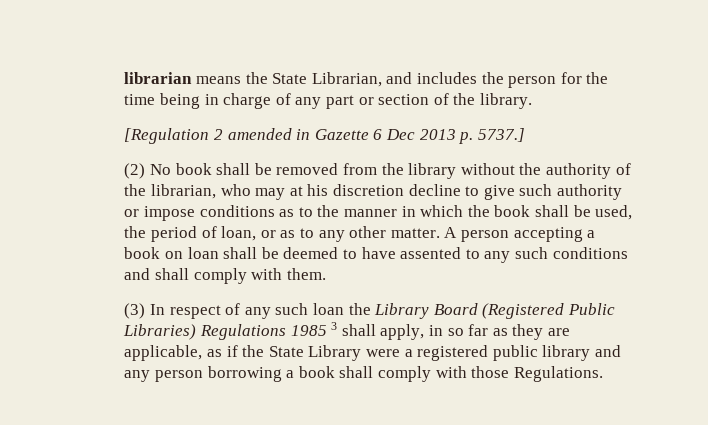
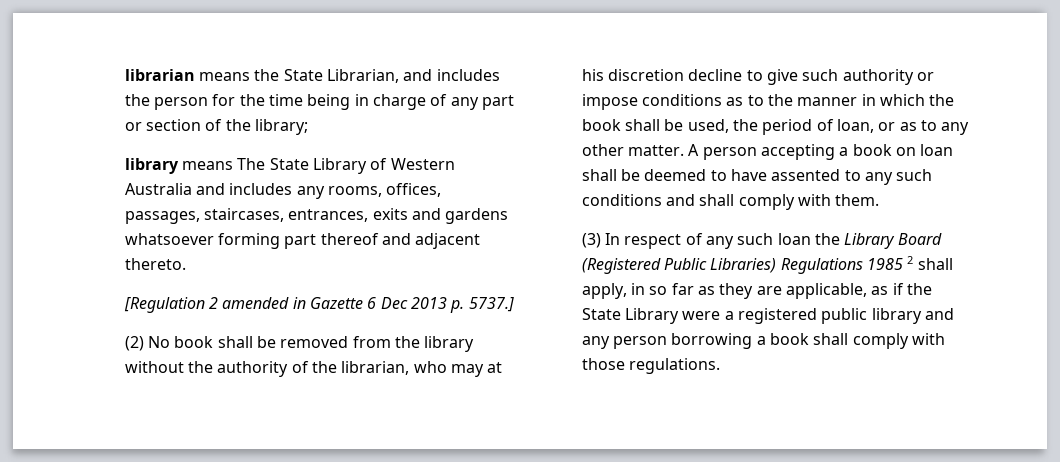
- librarian means the State Librarian, and includes the person for the time being in charge of any part or section of the library.
+ librarian means the State Librarian, and includes the person for the time being in charge of any part or section of the library;
+ library means The State Library of Western Australia and includes any rooms, offices, passages, staircases, entrances, exits and gardens whatsoever forming part thereof and adjacent thereto.
- (3) In respect of any such loan the Library Board (Registered Public Libraries) Regulations 1985 3 shall apply, in so far as they are applicable, as if the State Library were a registered public library and any person borrowing a book shall comply with those Regulations.
+ (3) In respect of any such loan the Library Board (Registered Public Libraries) Regulations 1985 2 shall apply, in so far as they are applicable, as if the State Library were a registered public library and any person borrowing a book shall comply with those regulations.

